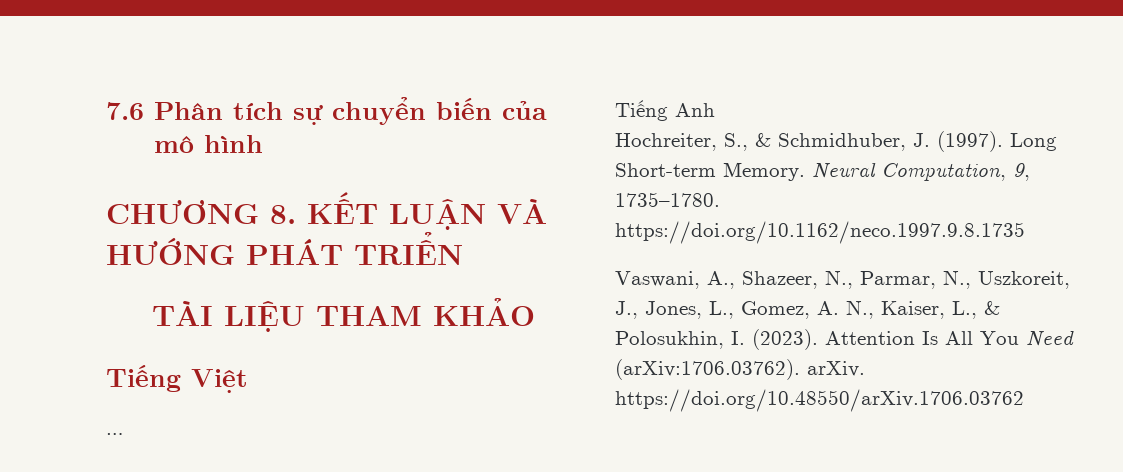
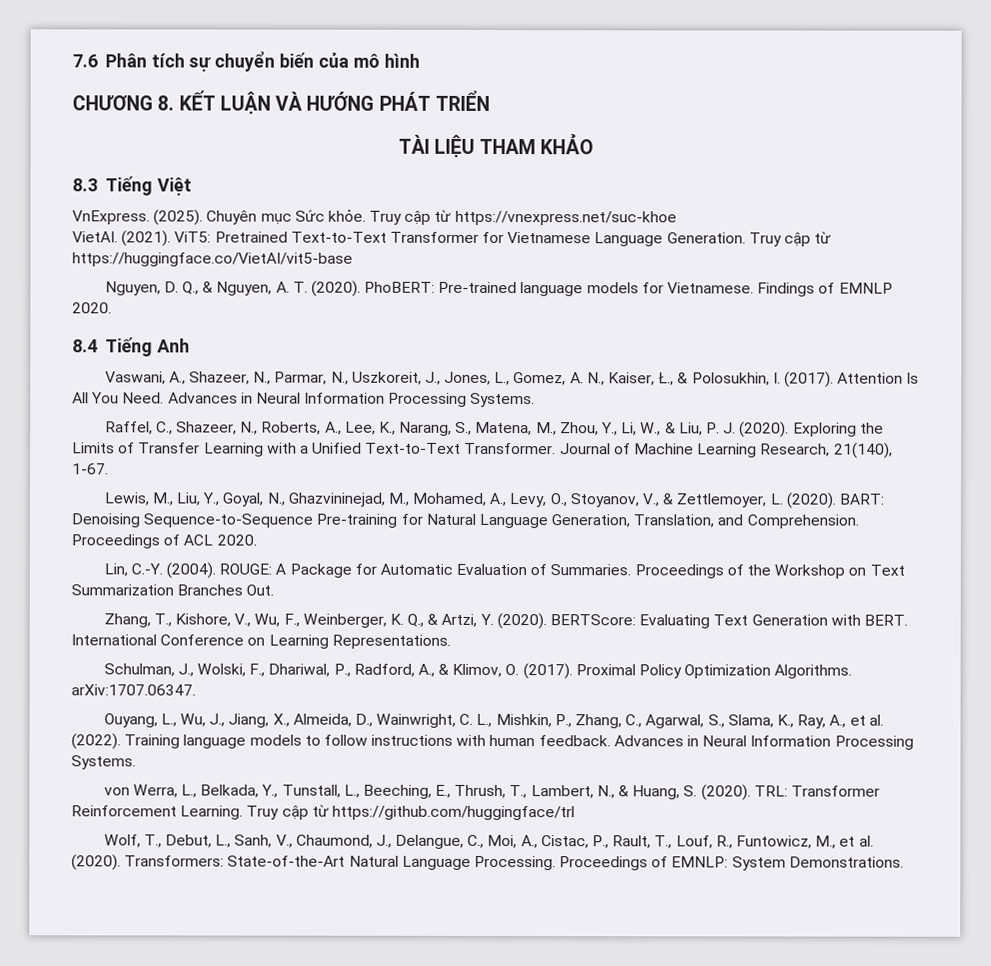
- Tiếng Việt
+ 8.3 Tiếng Việt
- …
- Tiếng Anh
- Hochreiter, S., & Schmidhuber, J. (1997). Long Short-term Memory. Neural Computation, 9, 1735–1780. https://doi.org/10.1162/neco.1997.9.8.1735
+ VnExpress. (2025). Chuyên mục Sức khỏe. Truy cập từ https://vnexpress.net/suc-khoe
+ VietAI. (2021). ViT5: Pretrained Text-to-Text Transformer for Vietnamese Language Generation. Truy cập từ https://huggingface.co/VietAI/vit5-base
+ Nguyen, D. Q., & Nguyen, A. T. (2020). PhoBERT: Pre-trained language models for Vietnamese. Findings of EMNLP 2020.
+ 8.4 Tiếng Anh
- Vaswani, A., Shazeer, N., Parmar, N., Uszkoreit, J., Jones, L., Gomez, A. N., Kaiser, L., & Polosukhin, I. (2023).
+ Vaswani, A., Shazeer, N., Parmar, N., Uszkoreit, J., Jones, L., Gomez, A. N., Kaiser, Ł., & Polosukhin, I. (2017).
- Attention Is All You Need (arXiv:1706.03762). arXiv. https://doi.org/10.48550/arXiv.1706.03762
+ Attention Is All You Need. Advances in Neural Information Processing Systems.
+ Raffel, C., Shazeer, N., Roberts, A., Lee, K., Narang, S., Matena, M., Zhou, Y., Li, W., & Liu, P. J. (2020). Exploring the Limits of Transfer Learning with a Unified Text-to-Text Transformer. Journal of Machine Learning Research, 21(140), 1-67.
+ Lewis, M., Liu, Y., Goyal, N., Ghazvininejad, M., Mohamed, A., Levy, O., Stoyanov, V., & Zettlemoyer, L. (2020). BART: Denoising Sequence-to-Sequence Pre-training for Natural Language Generation, Translation, and Comprehension. Proceedings of ACL 2020.
+ Lin, C.-Y. (2004). ROUGE: A Package for Automatic Evaluation of Summaries. Proceedings of the Workshop on Text Summarization Branches Out.
+ Zhang, T., Kishore, V., Wu, F., Weinberger, K. Q., & Artzi, Y. (2020). BERTScore: Evaluating Text Generation with BERT. International Conference on Learning Representations.
+ Schulman, J., Wolski, F., Dhariwal, P., Radford, A., & Klimov, O. (2017). Proximal Policy Optimization Algorithms. arXiv:1707.06347.
+ Ouyang, L., Wu, J., Jiang, X., Almeida, D., Wainwright, C. L., Mishkin, P., Zhang, C., Agarwal, S., Slama, K., Ray, A., et al. (2022). Training language models to follow instructions with human feedback. Advances in Neural Information Processing Systems.
+ von Werra, L., Belkada, Y., Tunstall, L., Beeching, E., Thrush, T., Lambert, N., & Huang, S. (2020). TRL: Transformer Reinforcement Learning. Truy cập từ https://github.com/huggingface/trl
+ Wolf, T., Debut, L., Sanh, V., Chaumond, J., Delangue, C., Moi, A., Cistac, P., Rault, T., Louf, R., Funtowicz, M., et al. (2020). Transformers: State-of-the-Art Natural Language Processing. Proceedings of EMNLP: System Demonstrations.

